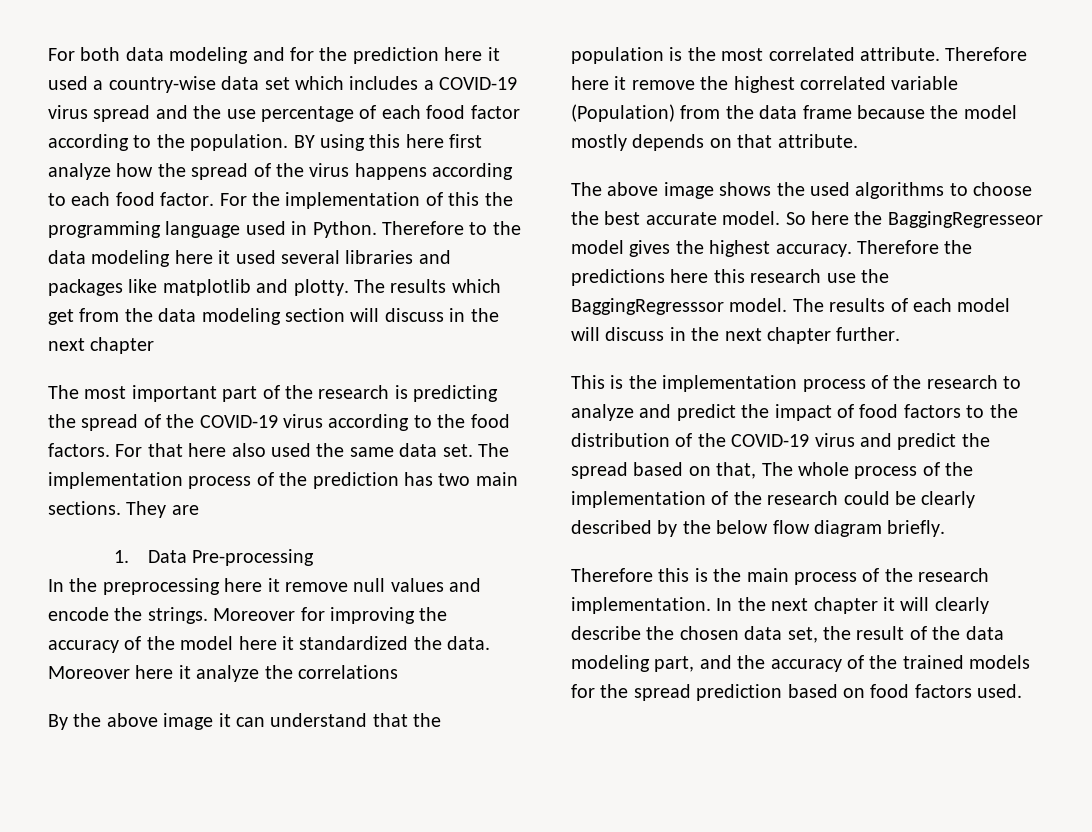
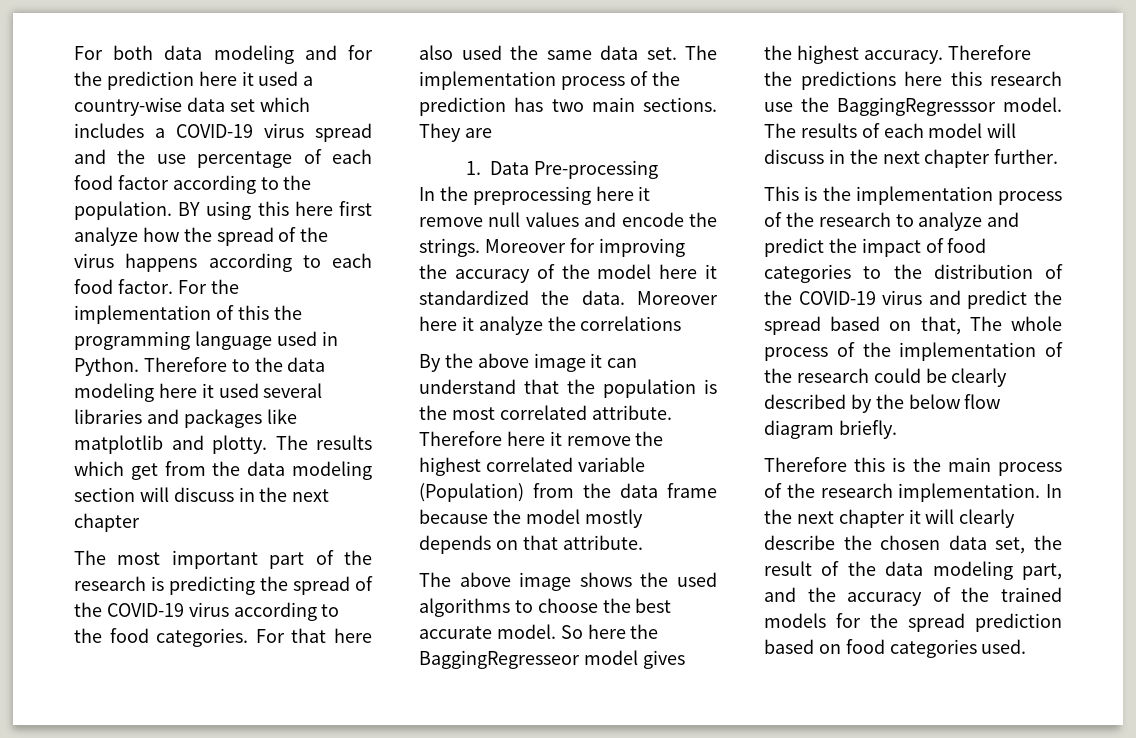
- The most important part of the research is predicting the spread of the COVID-19 virus according to the food factors.
+ The most important part of the research is predicting the spread of the COVID-19 virus according to the food categories.
- This is the implementation process of the research to analyze and predict the impact of food factors to the distribution of the COVID-19 virus and predict the spread based on that, The whole process of the implementation of the research could be clearly described by the below flow diagram briefly.
+ This is the implementation process of the research to analyze and predict the impact of food categories to the distribution of the COVID-19 virus and predict the spread based on that, The whole process of the implementation of the research could be clearly described by the below flow diagram briefly.
- In the next chapter it will clearly describe the chosen data set, the result of the data modeling part, and the accuracy of the trained models for the spread prediction based on food factors used.
+ In the next chapter it will clearly describe the chosen data set, the result of the data modeling part, and the accuracy of the trained models for the spread prediction based on food categories used.

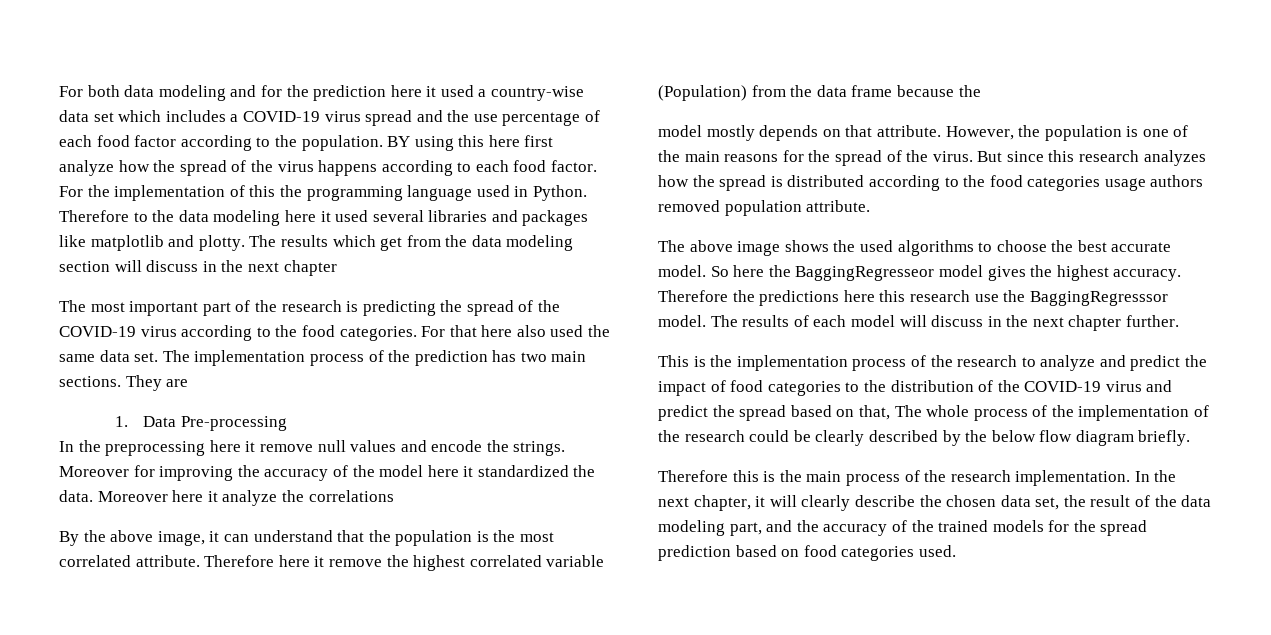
- By the above image it can understand that the population is the most correlated attribute.
+ By the above image, it can understand that the population is the most correlated attribute.
- Therefore here it remove the highest correlated variable (Population) from the data frame because the model mostly depends on that attribute.
+ Therefore here it remove the highest correlated variable (Population) from the data frame because the
+ model mostly depends on that attribute. However, the population is one of the main reasons for the spread of the virus. But since this research analyzes how the spread is distributed according to the food categories usage authors removed population attribute.
- In the next chapter it will clearly describe the chosen data set, the result of the data modeling part, and the accuracy of the trained models for the spread prediction based on food categories used.
+ In the next chapter, it will clearly describe the chosen data set, the result of the data modeling part, and the accuracy of the trained models for the spread prediction based on food categories used.

